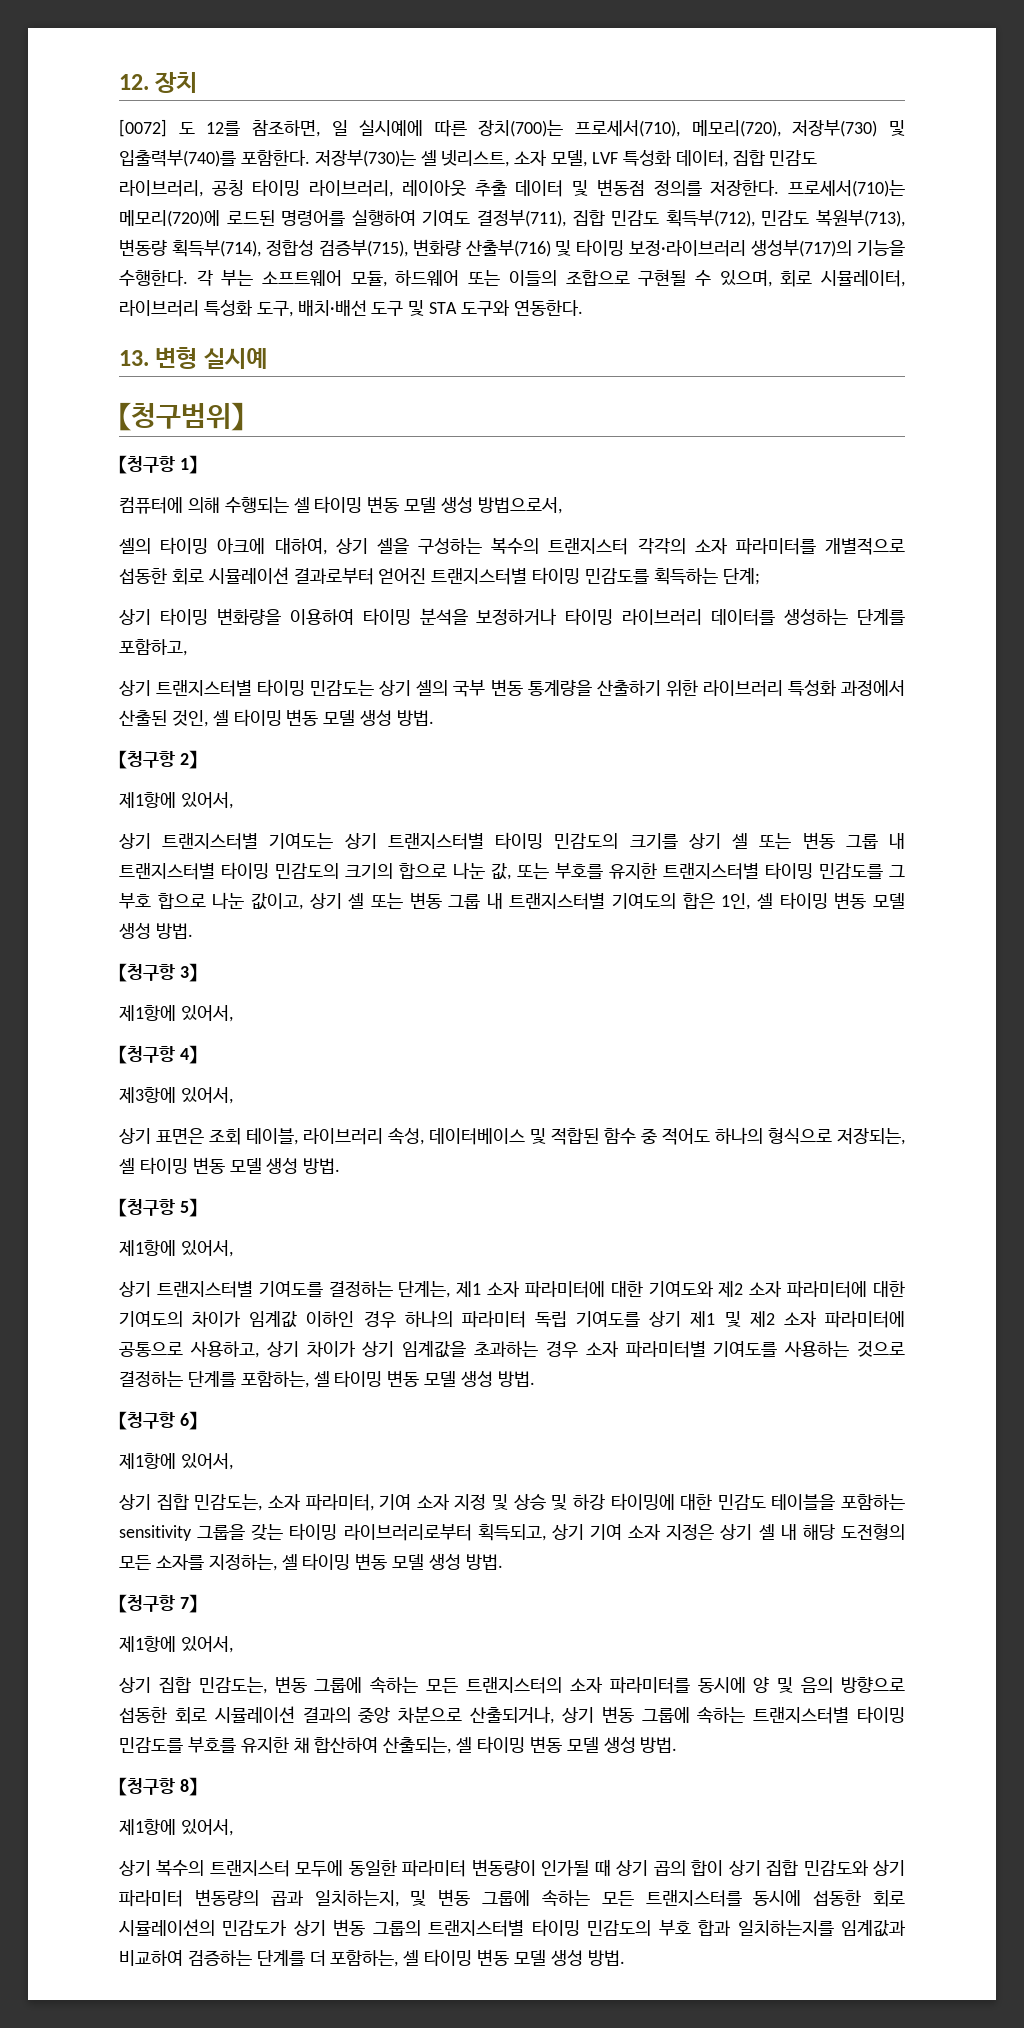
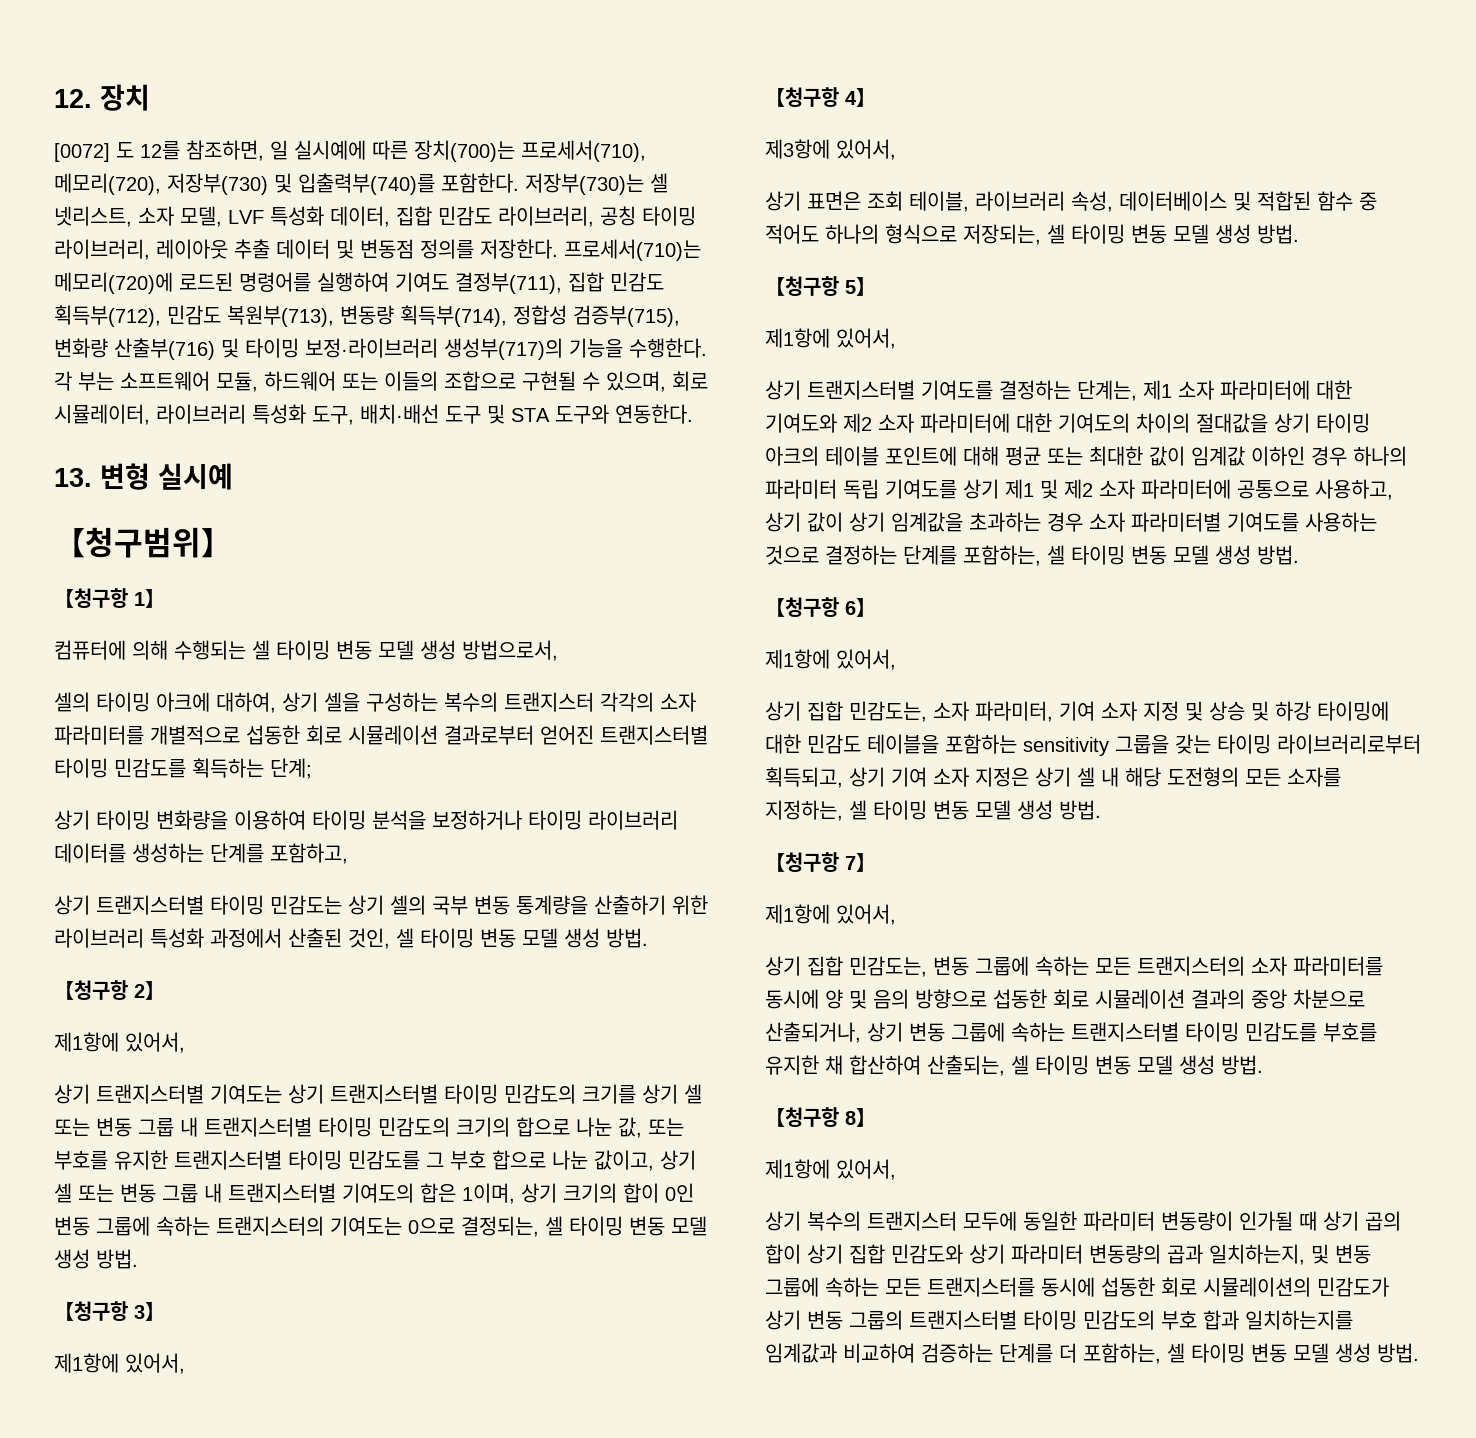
- 상기 트랜지스터별 기여도는 상기 트랜지스터별 타이밍 민감도의 크기를 상기 셀 또는 변동 그룹 내 트랜지스터별 타이밍 민감도의 크기의 합으로 나눈 값, 또는 부호를 유지한 트랜지스터별 타이밍 민감도를 그 부호 합으로 나눈 값이고, 상기 셀 또는 변동 그룹 내 트랜지스터별 기여도의 합은 1인, 셀 타이밍 변동 모델 생성 방법.
+ 상기 트랜지스터별 기여도는 상기 트랜지스터별 타이밍 민감도의 크기를 상기 셀 또는 변동 그룹 내 트랜지스터별 타이밍 민감도의 크기의 합으로 나눈 값, 또는 부호를 유지한 트랜지스터별 타이밍 민감도를 그 부호 합으로 나눈 값이고, 상기 셀 또는 변동 그룹 내 트랜지스터별 기여도의 합은 1이며, 상기 크기의 합이 0인 변동 그룹에 속하는 트랜지스터의 기여도는 0으로 결정되는, 셀 타이밍 변동 모델 생성 방법.
- 상기 트랜지스터별 기여도를 결정하는 단계는, 제1 소자 파라미터에 대한 기여도와 제2 소자 파라미터에 대한 기여도의 차이가 임계값 이하인 경우 하나의 파라미터 독립 기여도를 상기 제1 및 제2 소자 파라미터에 공통으로 사용하고, 상기 차이가 상기 임계값을 초과하는 경우 소자 파라미터별 기여도를 사용하는 것으로 결정하는 단계를 포함하는, 셀 타이밍 변동 모델 생성 방법.
+ 상기 트랜지스터별 기여도를 결정하는 단계는, 제1 소자 파라미터에 대한 기여도와 제2 소자 파라미터에 대한 기여도의 차이의 절대값을 상기 타이밍 아크의 테이블 포인트에 대해 평균 또는 최대한 값이 임계값 이하인 경우 하나의 파라미터 독립 기여도를 상기 제1 및 제2 소자 파라미터에 공통으로 사용하고, 상기 값이 상기 임계값을 초과하는 경우 소자 파라미터별 기여도를 사용하는 것으로 결정하는 단계를 포함하는, 셀 타이밍 변동 모델 생성 방법.

